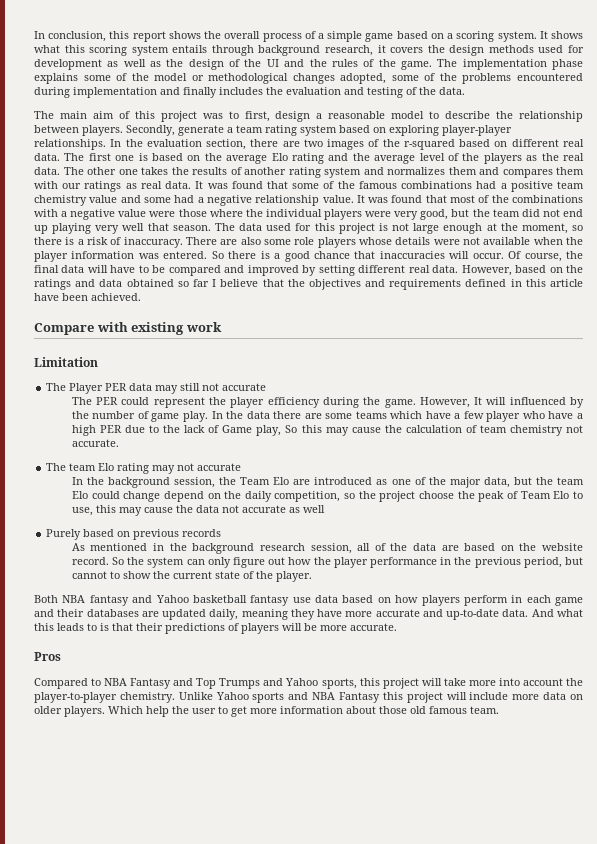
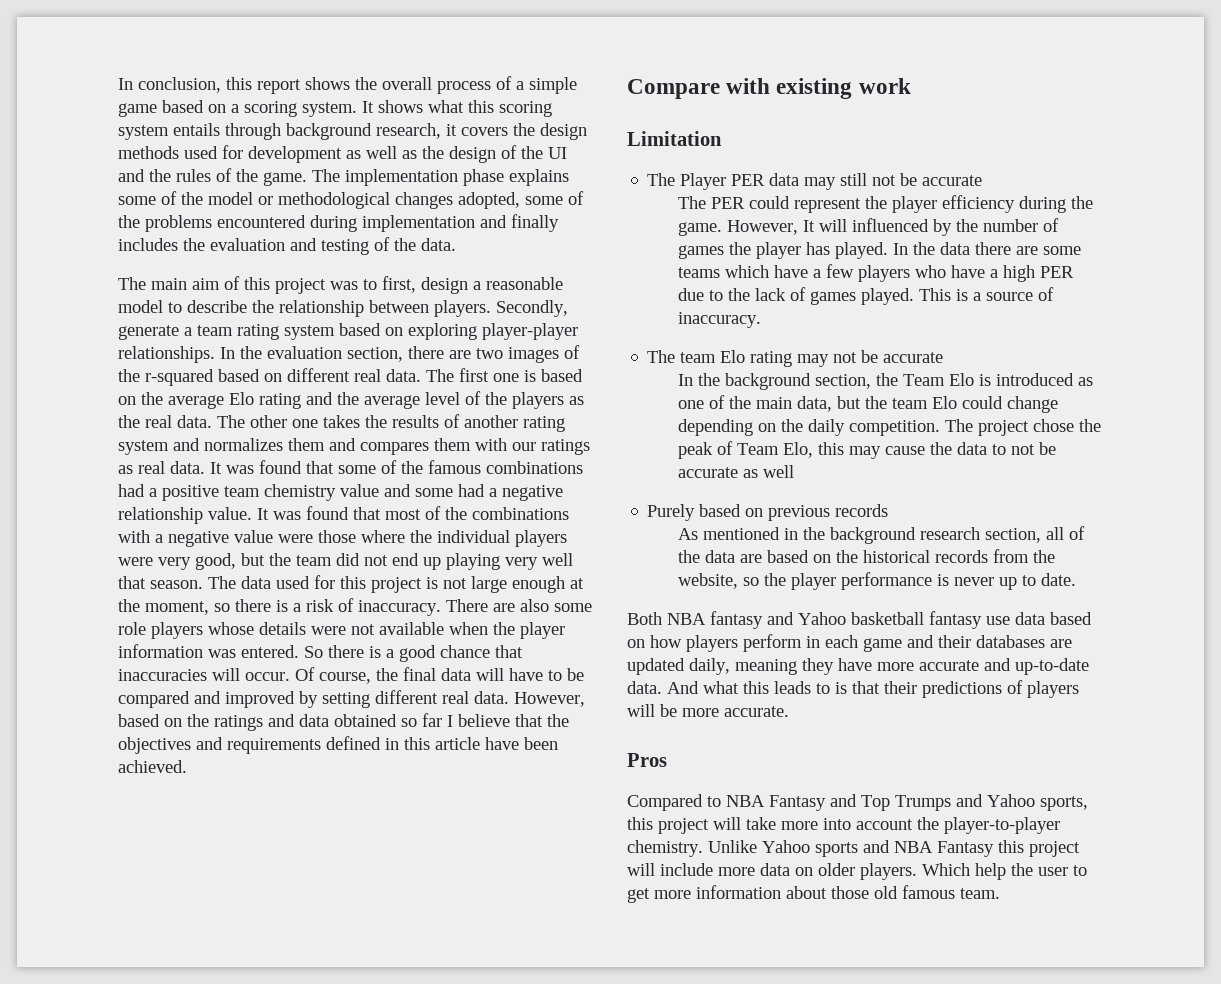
- The Player PER data may still not accurate
+ The Player PER data may still not be accurate
- However, It will influenced by the number of game play.
+ However, It will influenced by the number of games the player has played.
- In the data there are some teams which have a few player who have a high PER due to the lack of Game play, So this may cause the calculation of team chemistry not accurate.
+ In the data there are some teams which have a few players who have a high PER due to the lack of games played. This is a source of inaccuracy.
- The team Elo rating may not accurate
+ The team Elo rating may not be accurate
- In the background session, the Team Elo are introduced as one of the major data, but the team Elo could change depend on the daily competition, so the project choose the peak of Team Elo to use, this may cause the data not accurate as well
+ In the background section, the Team Elo is introduced as one of the main data, but the team Elo could change depending on the daily competition. The project chose the peak of Team Elo, this may cause the data to not be accurate as well
- As mentioned in the background research session, all of the data are based on the website record. So the system can only figure out how the player performance in the previous period, but cannot to show the current state of the player.
+ As mentioned in the background research section, all of the data are based on the historical records from the website, so the player performance is never up to date.

